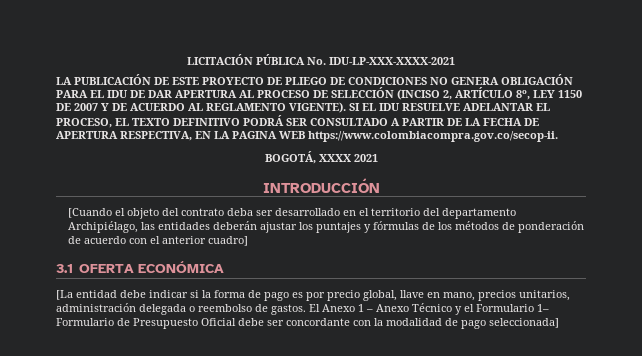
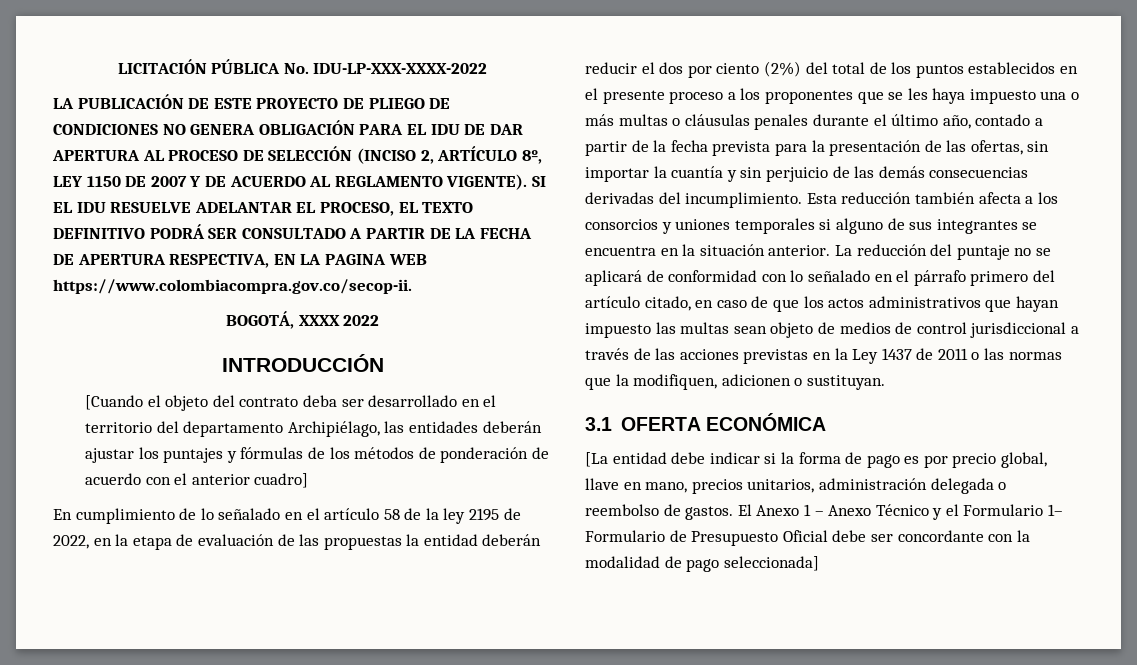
- LICITACIÓN PÚBLICA No. IDU-LP-XXX-XXXX-2021
+ LICITACIÓN PÚBLICA No. IDU-LP-XXX-XXXX-2022
- BOGOTÁ, XXXX 2021
+ BOGOTÁ, XXXX 2022
+ En cumplimiento de lo señalado en el artículo 58 de la ley 2195 de 2022, en la etapa de evaluación de las propuestas la entidad deberán reducir el dos por ciento (2%) del total de los puntos establecidos en el presente proceso a los proponentes que se les haya impuesto una o más multas o cláusulas penales durante el último año, contado a partir de la fecha prevista para la presentación de las ofertas, sin importar la cuantía y sin perjuicio de las demás consecuencias derivadas del incumplimiento. Esta reducción también afecta a los consorcios y uniones temporales si alguno de sus integrantes se encuentra en la situación anterior. La reducción del puntaje no se aplicará de conformidad con lo señalado en el párrafo primero del artículo citado, en caso de que los actos administrativos que hayan impuesto las multas sean objeto de medios de control jurisdiccional a través de las acciones previstas en la Ley 1437 de 2011 o las normas que la modifiquen, adicionen o sustituyan.

